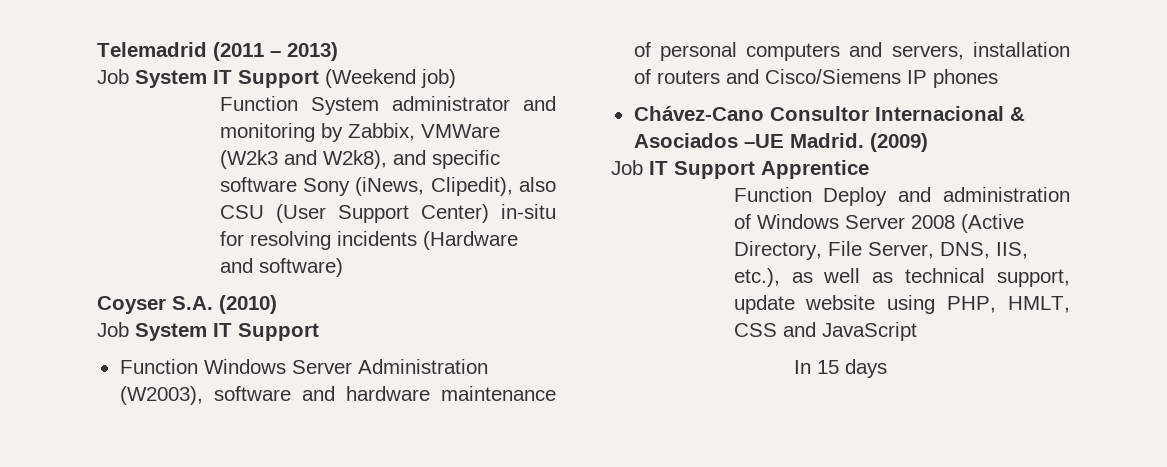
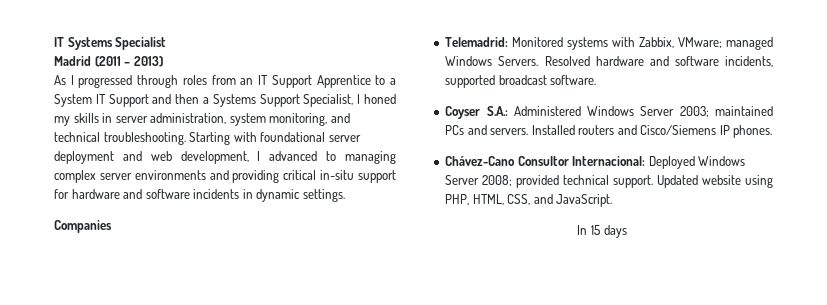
- Telemadrid (2011 – 2013)
+ IT Systems Specialist
+ Madrid (2011 – 2013)
- Job System IT Support (Weekend job)
- Function System administrator and monitoring by Zabbix, VMWare (W2k3 and W2k8), and specific software Sony (iNews, Clipedit), also CSU (User Support Center) in-situ for resolving incidents (Hardware and software)
- Coyser S.A. (2010)
- Job System IT Support
- Function Windows Server Administration (W2003), software and hardware maintenance of personal computers and servers, installation of routers and Cisco/Siemens IP phones
+ As I progressed through roles from an IT Support Apprentice to a System IT Support and then a Systems Support Specialist, I honed my skills in server administration, system monitoring, and technical troubleshooting. Starting with foundational server deployment and web development, I advanced to managing complex server environments and providing critical in-situ support for hardware and software incidents in dynamic settings.
+ Companies
+ Telemadrid: Monitored systems with Zabbix, VMware; managed Windows Servers. Resolved hardware and software incidents, supported broadcast software.
+ Coyser S.A.: Administered Windows Server 2003; maintained PCs and servers. Installed routers and Cisco/Siemens IP phones.
- Chávez-Cano Consultor Internacional & Asociados –UE Madrid. (2009)
- Job IT Support Apprentice
- Function Deploy and administration of Windows Server 2008 (Active Directory, File Server, DNS, IIS, etc.), as well as technical support, update website using PHP, HMLT, CSS and JavaScript
+ Chávez-Cano Consultor Internacional: Deployed Windows Server 2008; provided technical support. Updated website using PHP, HTML, CSS, and JavaScript.

